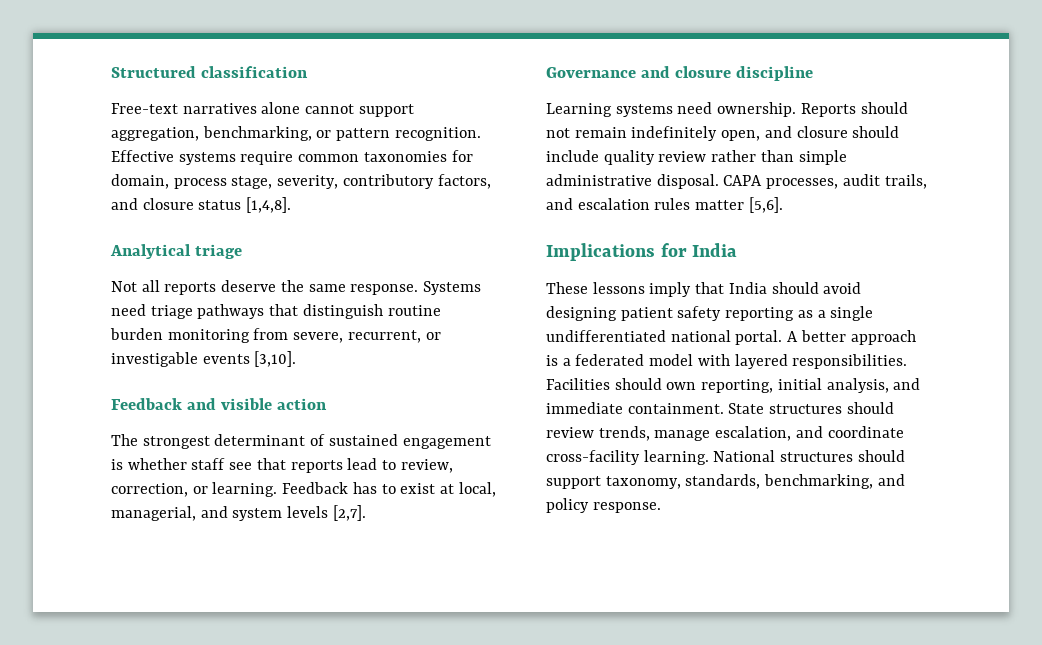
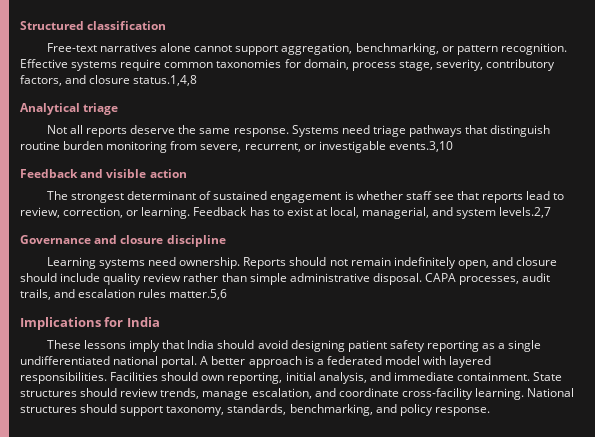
- Effective systems require common taxonomies for domain, process stage, severity, contributory factors, and closure status [1,4,8].
+ Effective systems require common taxonomies for domain, process stage, severity, contributory factors, and closure status.1,4,8
- Systems need triage pathways that distinguish routine burden monitoring from severe, recurrent, or investigable events [3,10].
+ Systems need triage pathways that distinguish routine burden monitoring from severe, recurrent, or investigable events.3,10
- Feedback has to exist at local, managerial, and system levels [2,7].
+ Feedback has to exist at local, managerial, and system levels.2,7
- CAPA processes, audit trails, and escalation rules matter [5,6].
+ CAPA processes, audit trails, and escalation rules matter.5,6

